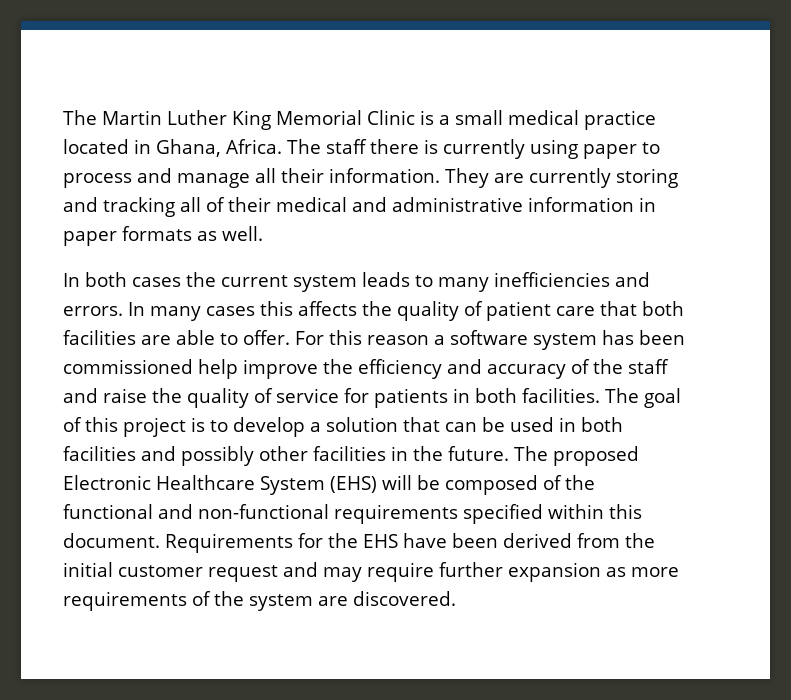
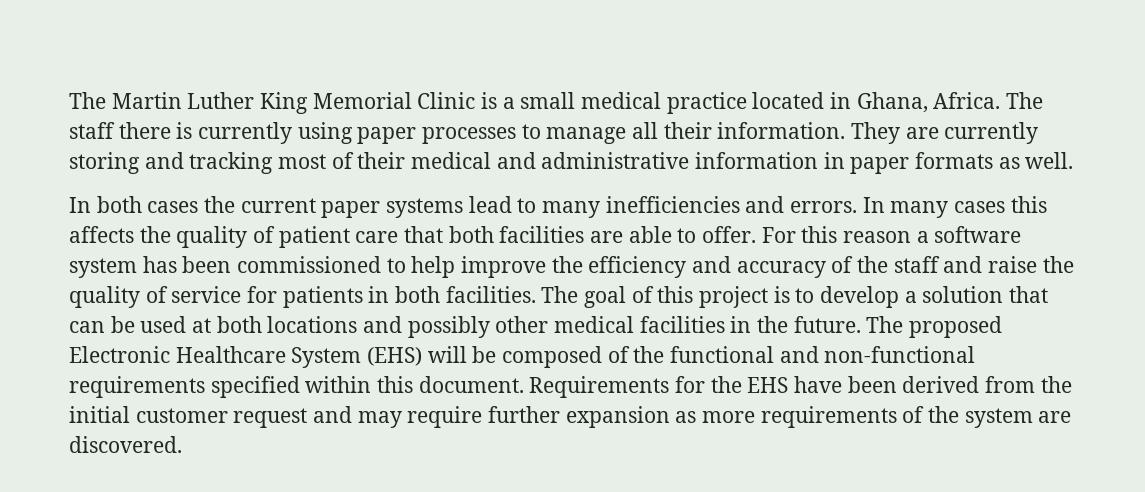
- The staff there is currently using paper to process and manage all their information.
+ The staff there is currently using paper processes to manage all their information.
- They are currently storing and tracking all of their medical and administrative information in paper formats as well.
+ They are currently storing and tracking most of their medical and administrative information in paper formats as well.
- In both cases the current system leads to many inefficiencies and errors.
+ In both cases the current paper systems lead to many inefficiencies and errors.
- For this reason a software system has been commissioned help improve the efficiency and accuracy of the staff and raise the quality of service for patients in both facilities.
+ For this reason a software system has been commissioned to help improve the efficiency and accuracy of the staff and raise the quality of service for patients in both facilities.
- The goal of this project is to develop a solution that can be used in both facilities and possibly other facilities in the future.
+ The goal of this project is to develop a solution that can be used at both locations and possibly other medical facilities in the future.

